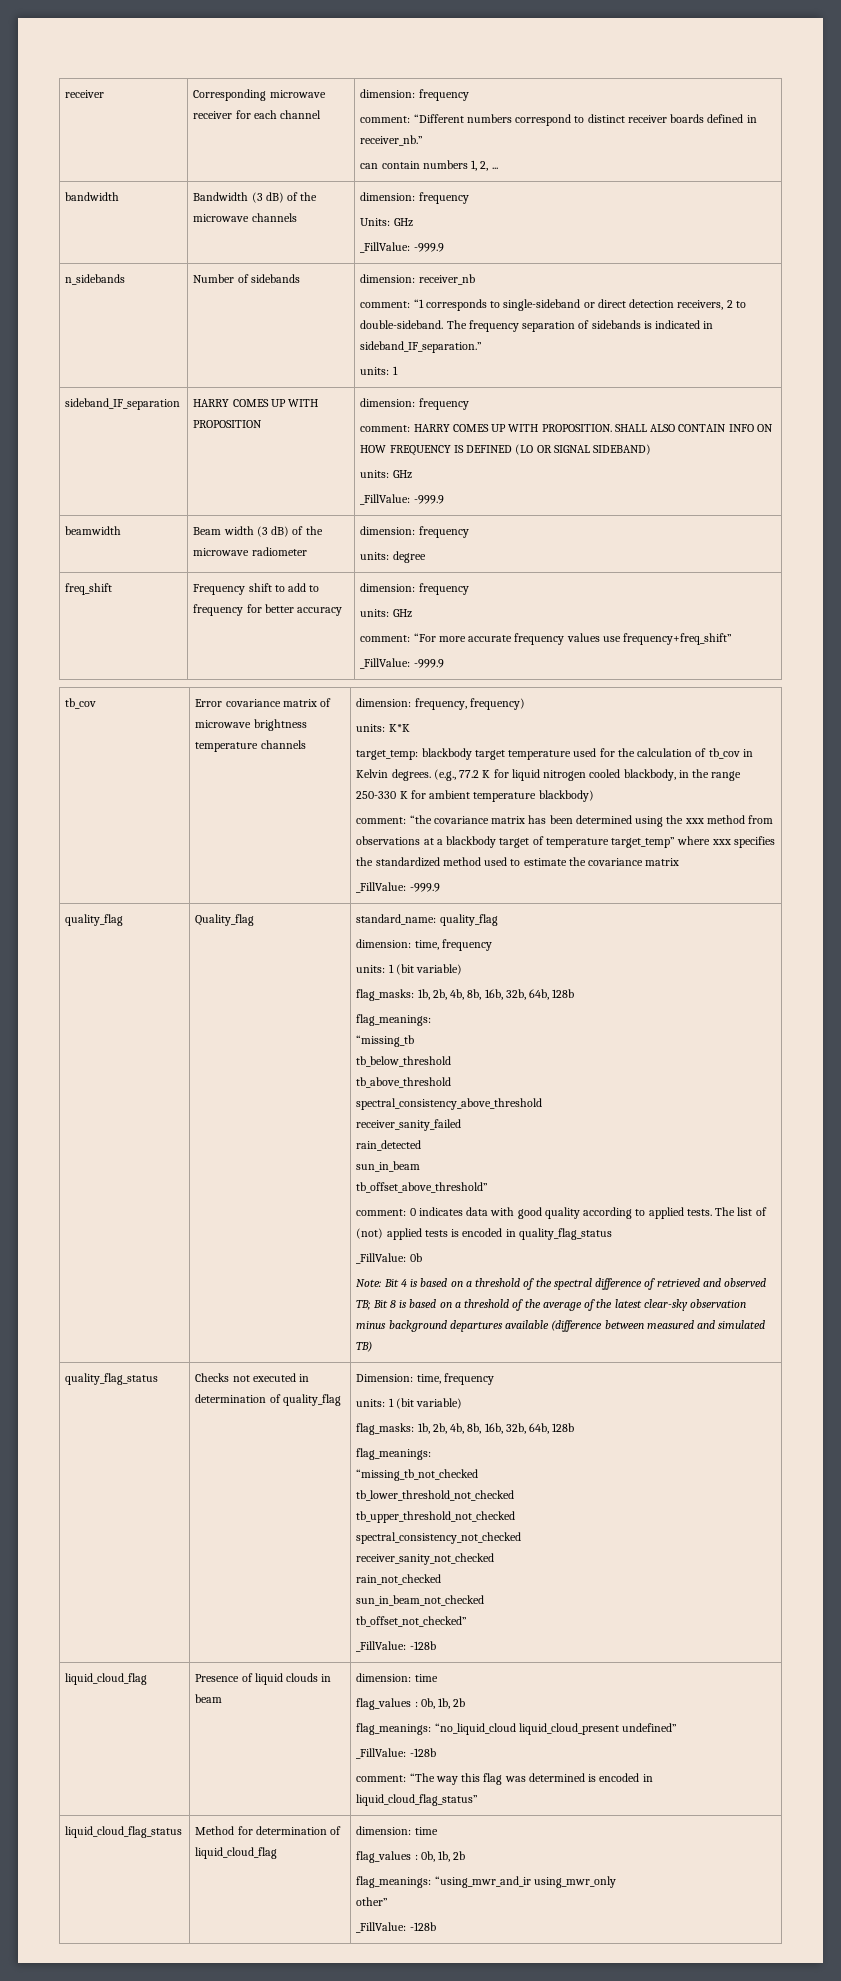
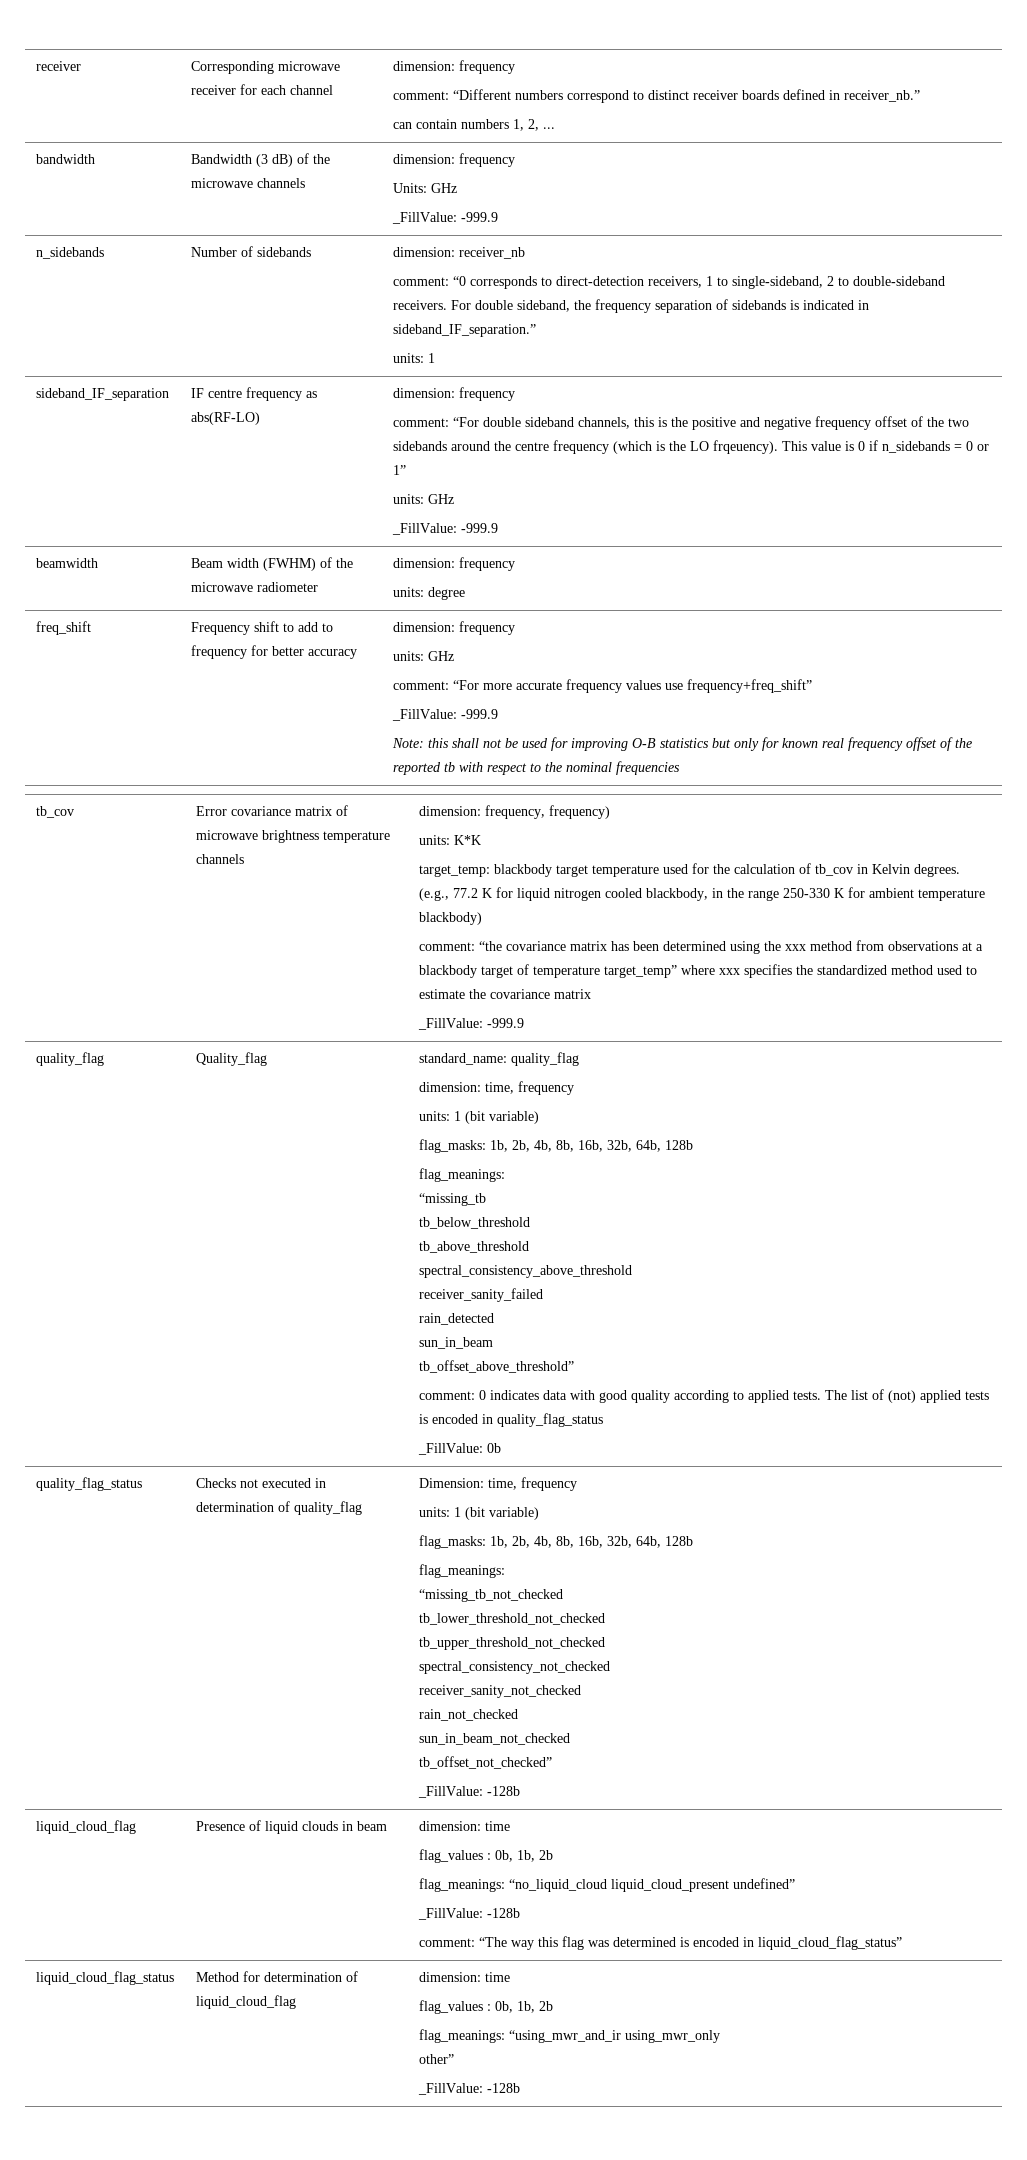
  n_sidebands | Number of sidebands | dimension: receiver_nb
- comment: “1 corresponds to single-sideband or direct detection receivers, 2 to double-sideband. The frequency separation of sidebands is indicated in sideband_IF_separation.”
+ comment: “0 corresponds to direct-detection receivers, 1 to single-sideband, 2 to double-sideband receivers. For double sideband, the frequency separation of sidebands is indicated in sideband_IF_separation.”
- HARRY COMES UP WITH PROPOSITION | dimension: frequency
- comment: HARRY COMES UP WITH PROPOSITION. SHALL ALSO CONTAIN INFO ON HOW FREQUENCY IS DEFINED (LO OR SIGNAL SIDEBAND)
+ IF centre frequency as abs(RF-LO) | dimension: frequency
+ comment: “For double sideband channels, this is the positive and negative frequency offset of the two sidebands around the centre frequency (which is the LO frqeuency). This value is 0 if n_sidebands = 0 or 1”
- beamwidth | Beam width (3 dB) of the microwave radiometer | dimension: frequency
+ beamwidth | Beam width (FWHM) of the microwave radiometer | dimension: frequency
+ Note: this shall not be used for improving O-B statistics but only for known real frequency offset of the reported tb with respect to the nominal frequencies
- Note: Bit 4 is based on a threshold of the spectral difference of retrieved and observed TB; Bit 8 is based on a threshold of the average of the latest clear-sky observation minus background departures available (difference between measured and simulated TB)

